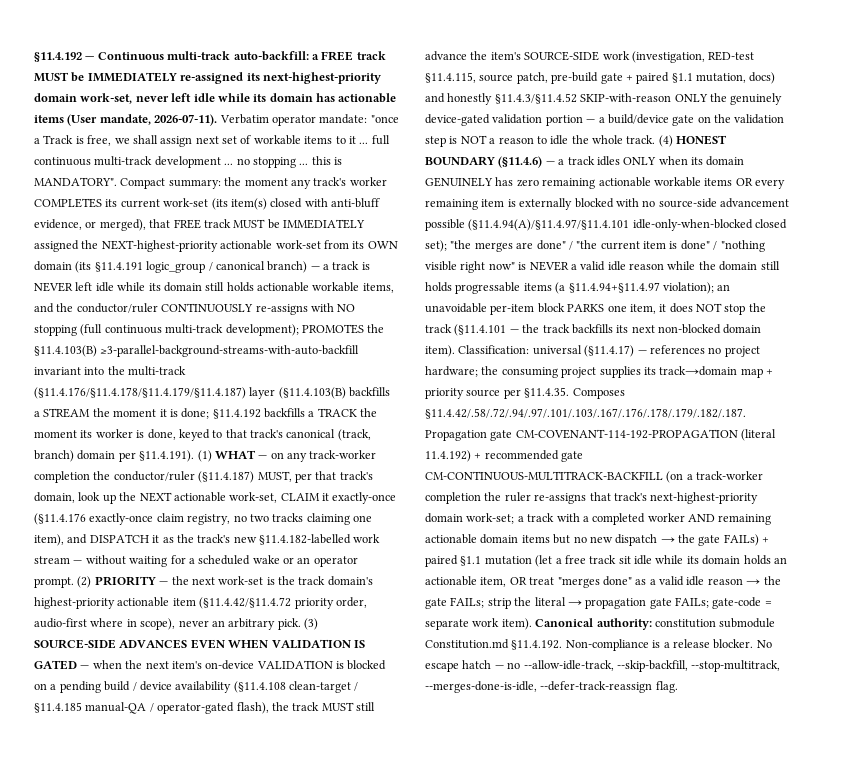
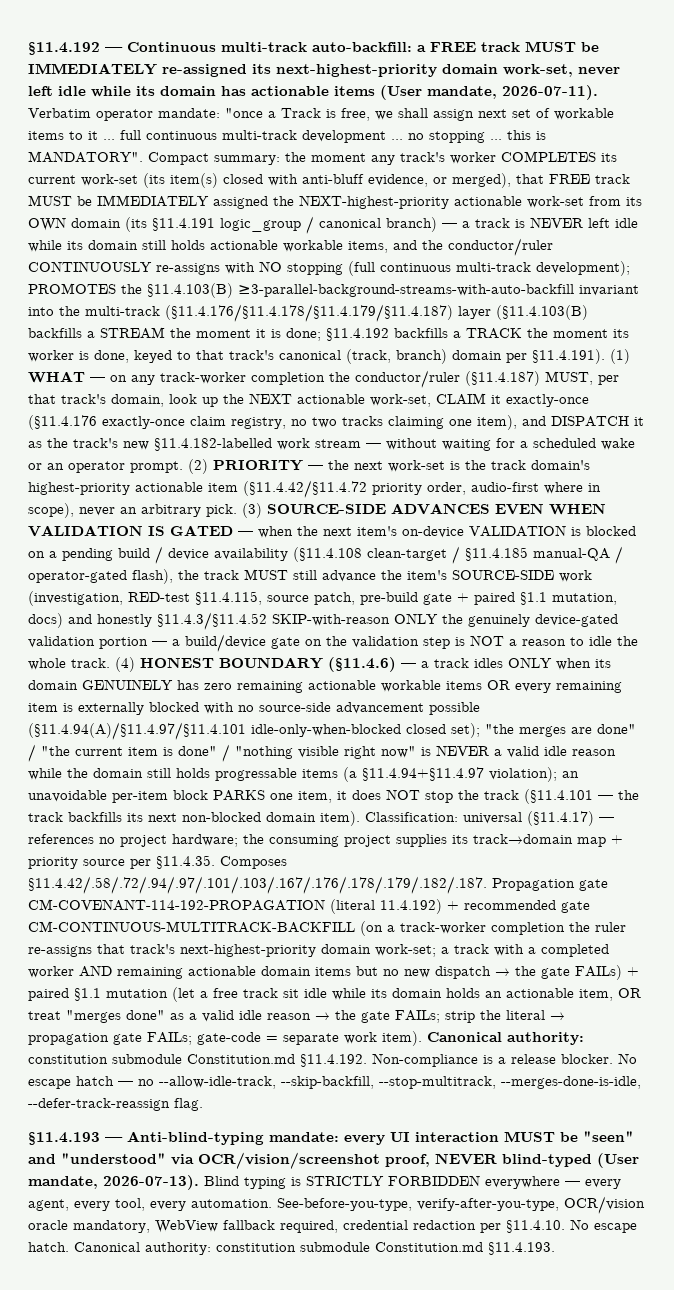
+ §11.4.193 — Anti-blind-typing mandate: every UI interaction MUST be "seen" and "understood" via OCR/vision/screenshot proof, NEVER blind-typed (User mandate, 2026-07-13). Blind typing is STRICTLY FORBIDDEN everywhere — every agent, every tool, every automation. See-before-you-type, verify-after-you-type, OCR/vision oracle mandatory, WebView fallback required, credential redaction per §11.4.10. No escape hatch. Canonical authority: constitution submodule Constitution.md §11.4.193.

